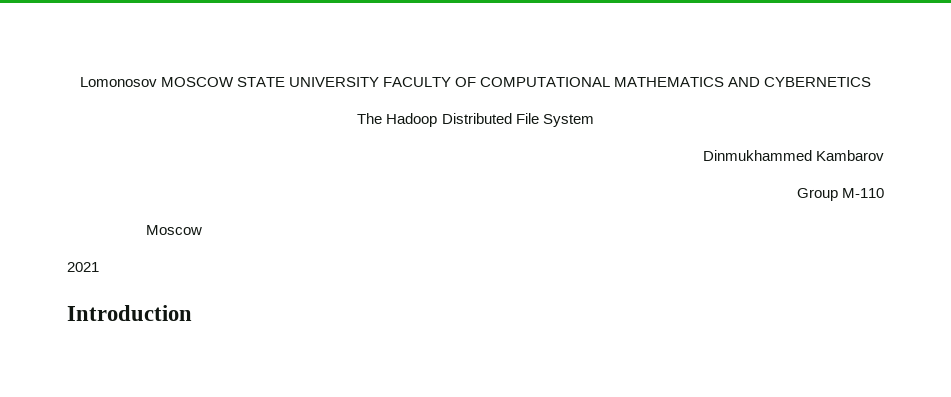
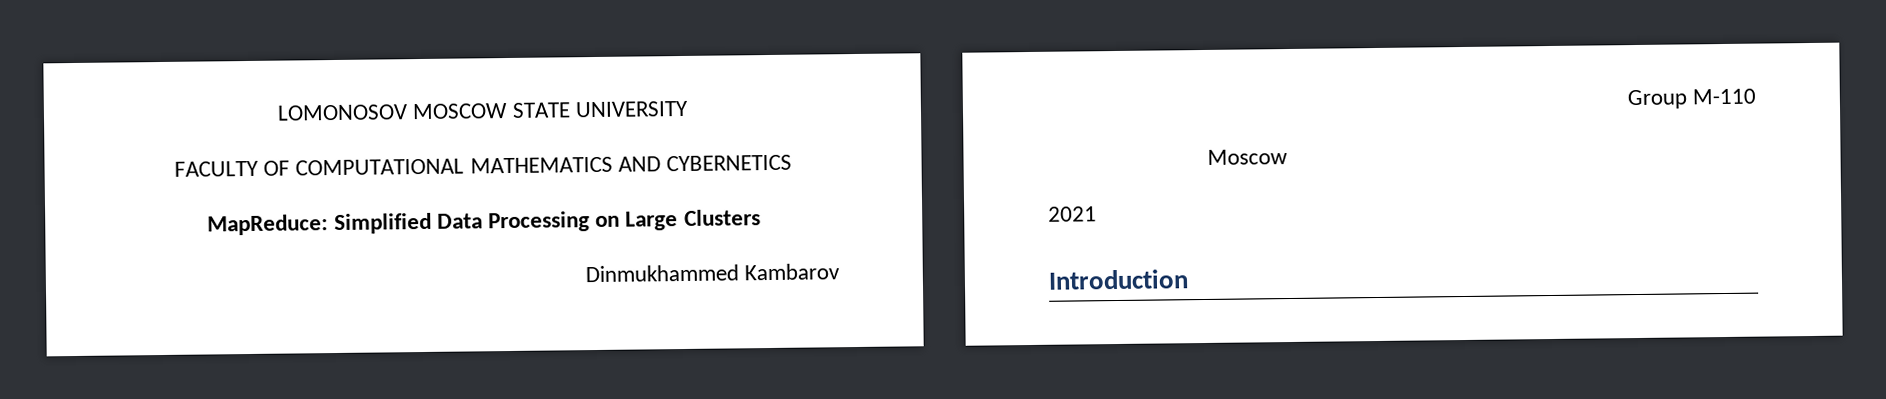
- Lomonosov MOSCOW STATE UNIVERSITY FACULTY OF COMPUTATIONAL MATHEMATICS AND CYBERNETICS
+ LOMONOSOV MOSCOW STATE UNIVERSITY
+ FACULTY OF COMPUTATIONAL MATHEMATICS AND CYBERNETICS
- The Hadoop Distributed File System
+ MapReduce: Simplified Data Processing on Large Clusters

